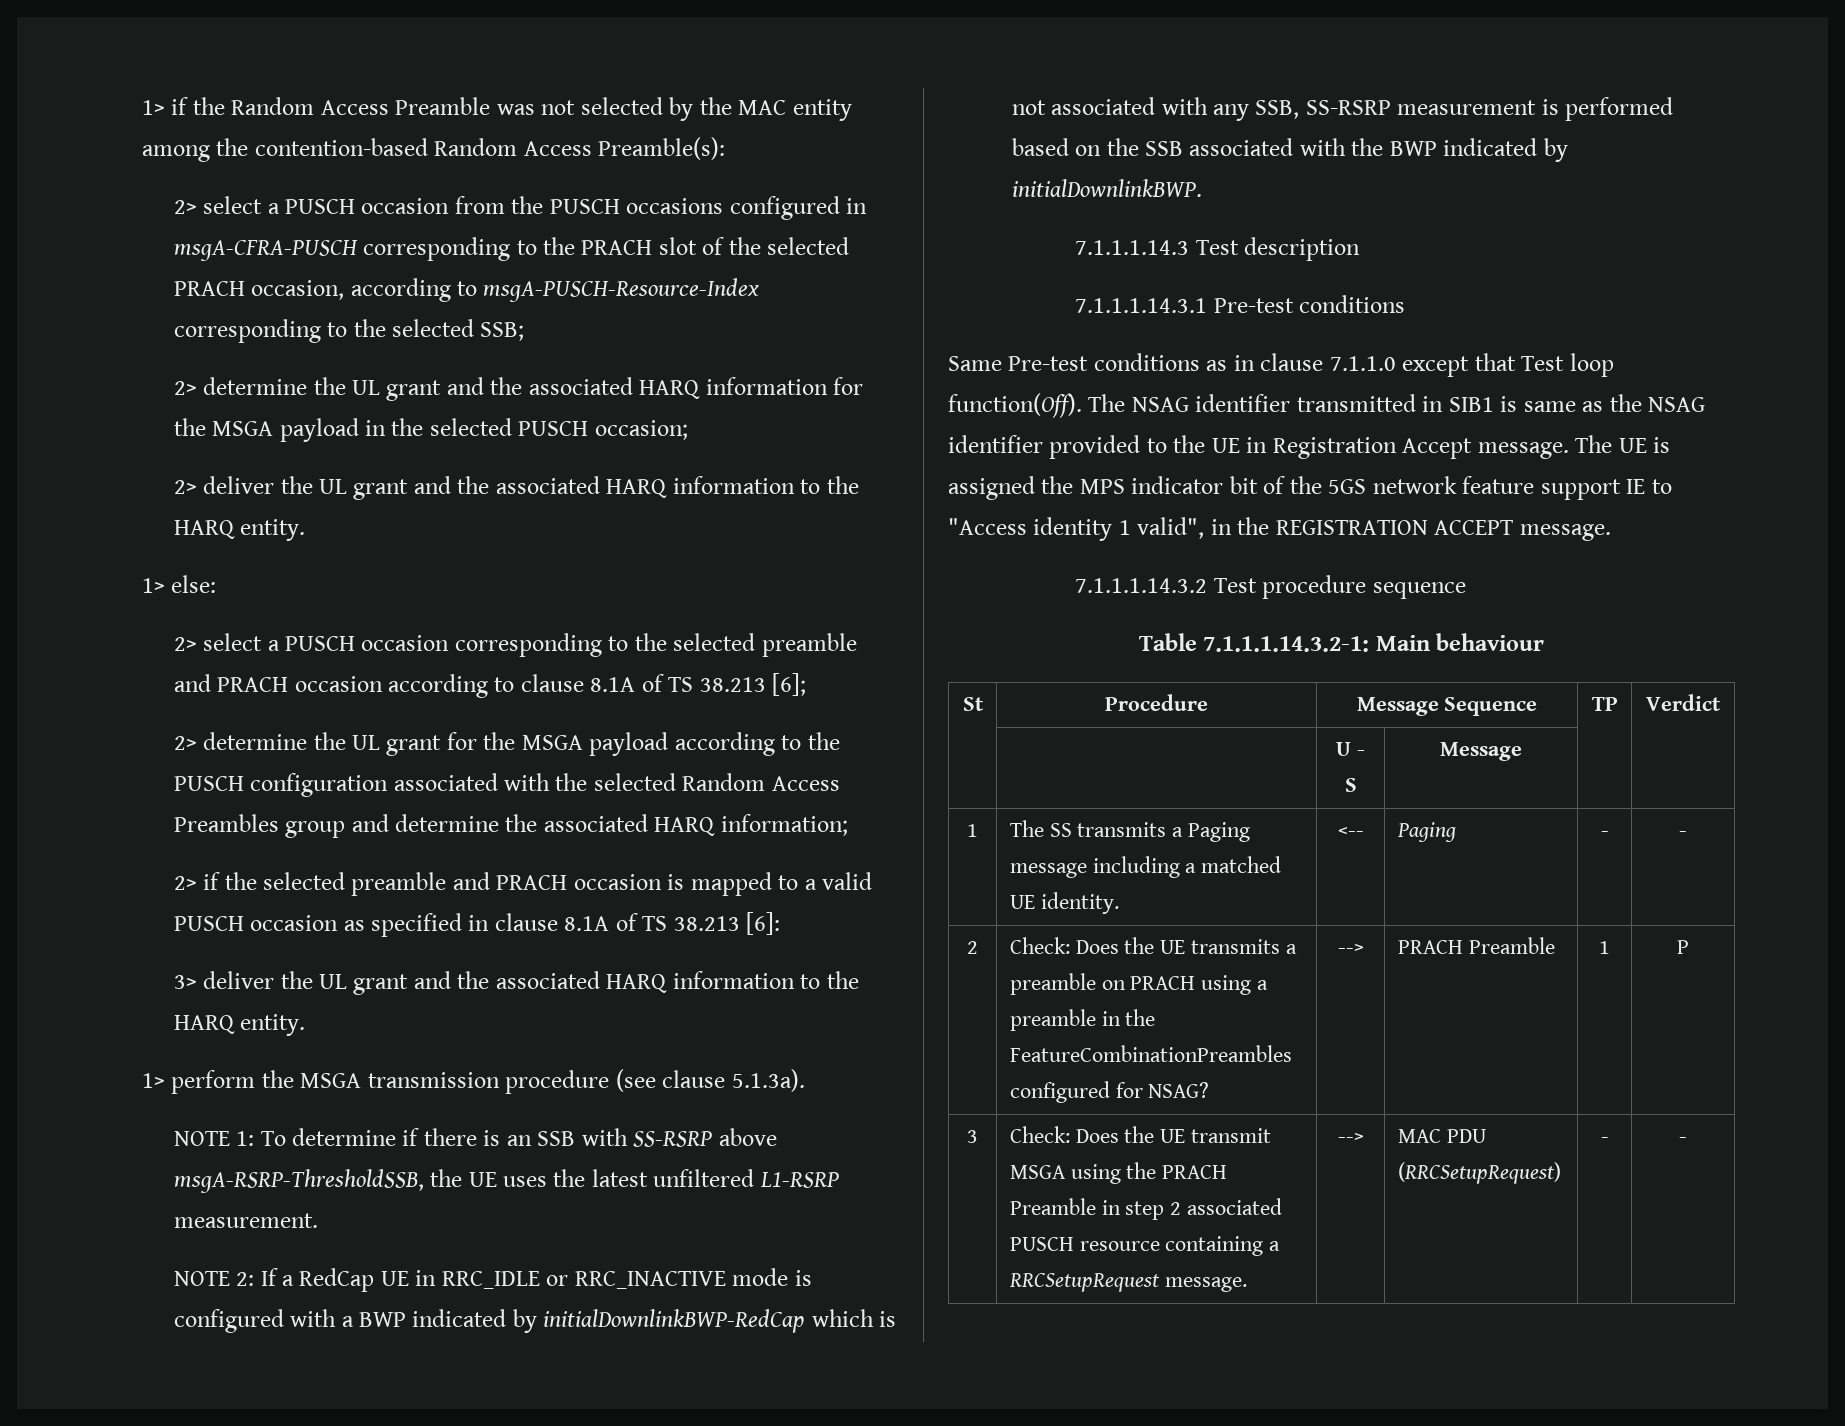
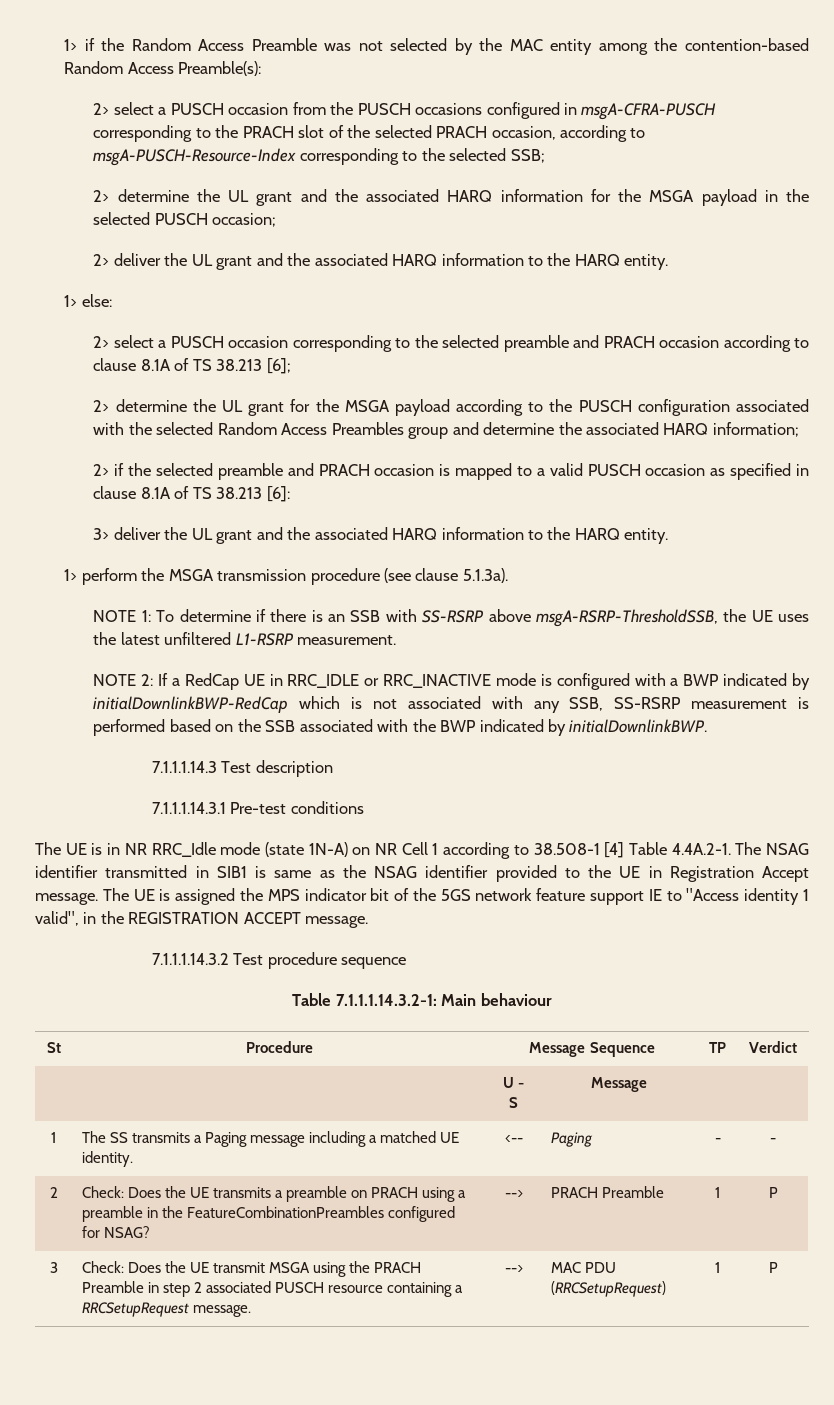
- Same Pre-test conditions as in clause 7.1.1.0 except that Test loop function(Off). The NSAG identifier transmitted in SIB1 is same as the NSAG identifier provided to the UE in Registration Accept message.
+ The UE is in NR RRC_Idle mode (state 1N-A) on NR Cell 1 according to 38.508-1 [4] Table 4.4A.2-1. The NSAG identifier transmitted in SIB1 is same as the NSAG identifier provided to the UE in Registration Accept message.
- 3 | Check: Does the UE transmit MSGA using the PRACH Preamble in step 2 associated PUSCH resource containing a RRCSetupRequest message. | --> | MAC PDU (RRCSetupRequest) | - | -
+ 3 | Check: Does the UE transmit MSGA using the PRACH Preamble in step 2 associated PUSCH resource containing a RRCSetupRequest message. | --> | MAC PDU (RRCSetupRequest) | 1 | P

